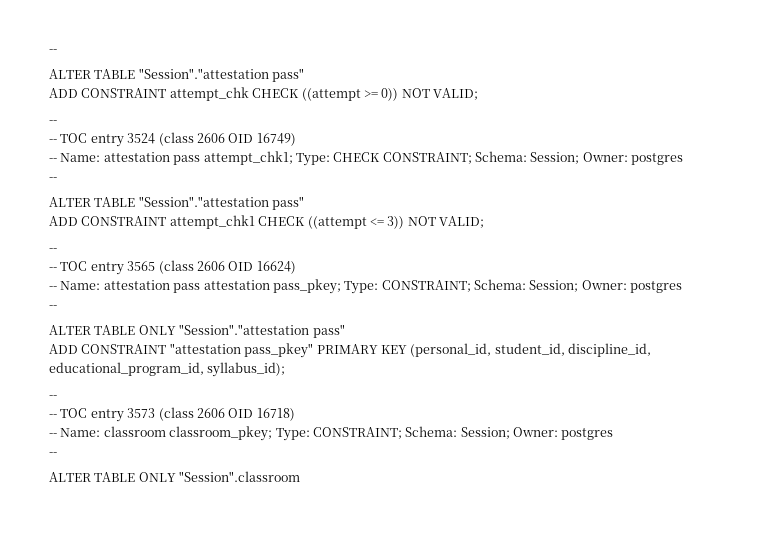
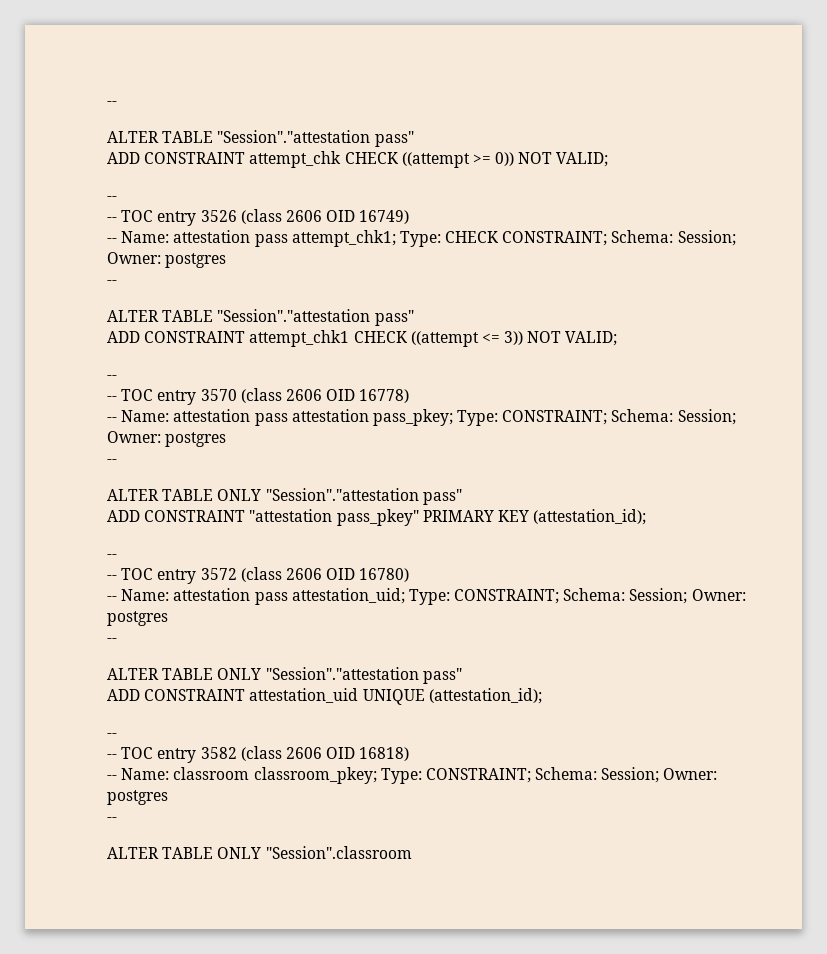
- -- TOC entry 3524 (class 2606 OID 16749)
+ -- TOC entry 3526 (class 2606 OID 16749)
- -- TOC entry 3565 (class 2606 OID 16624)
+ -- TOC entry 3570 (class 2606 OID 16778)
- ADD CONSTRAINT "attestation pass_pkey" PRIMARY KEY (personal_id, student_id, discipline_id, educational_program_id, syllabus_id);
+ ADD CONSTRAINT "attestation pass_pkey" PRIMARY KEY (attestation_id);
  --
- -- TOC entry 3573 (class 2606 OID 16718)
+ -- TOC entry 3572 (class 2606 OID 16780)
+ -- Name: attestation pass attestation_uid; Type: CONSTRAINT; Schema: Session; Owner: postgres
+ --
+ ALTER TABLE ONLY "Session"."attestation pass"
+ ADD CONSTRAINT attestation_uid UNIQUE (attestation_id);
+ --
+ -- TOC entry 3582 (class 2606 OID 16818)

